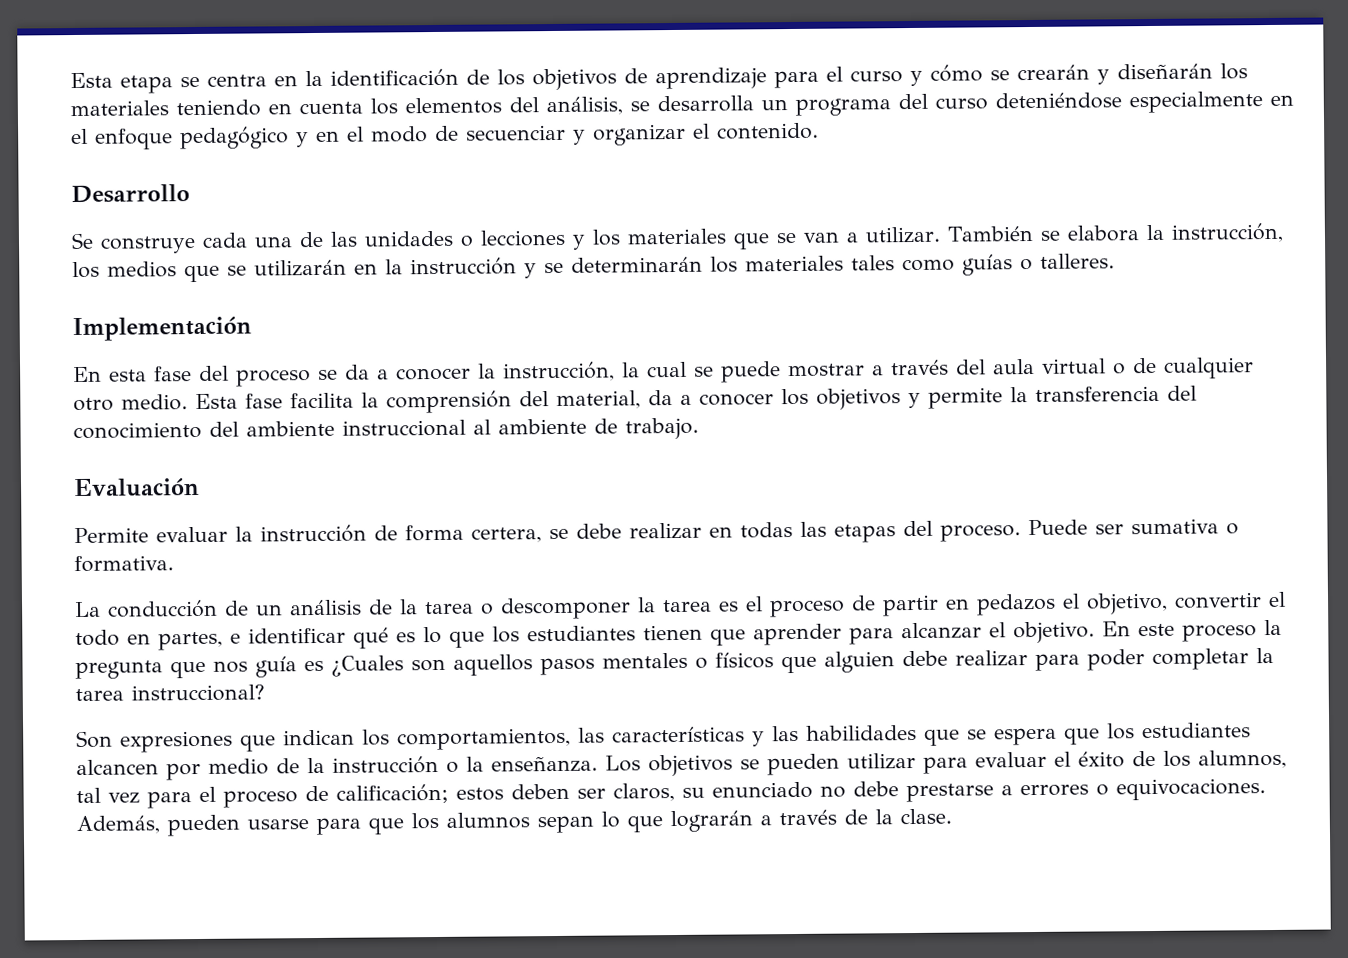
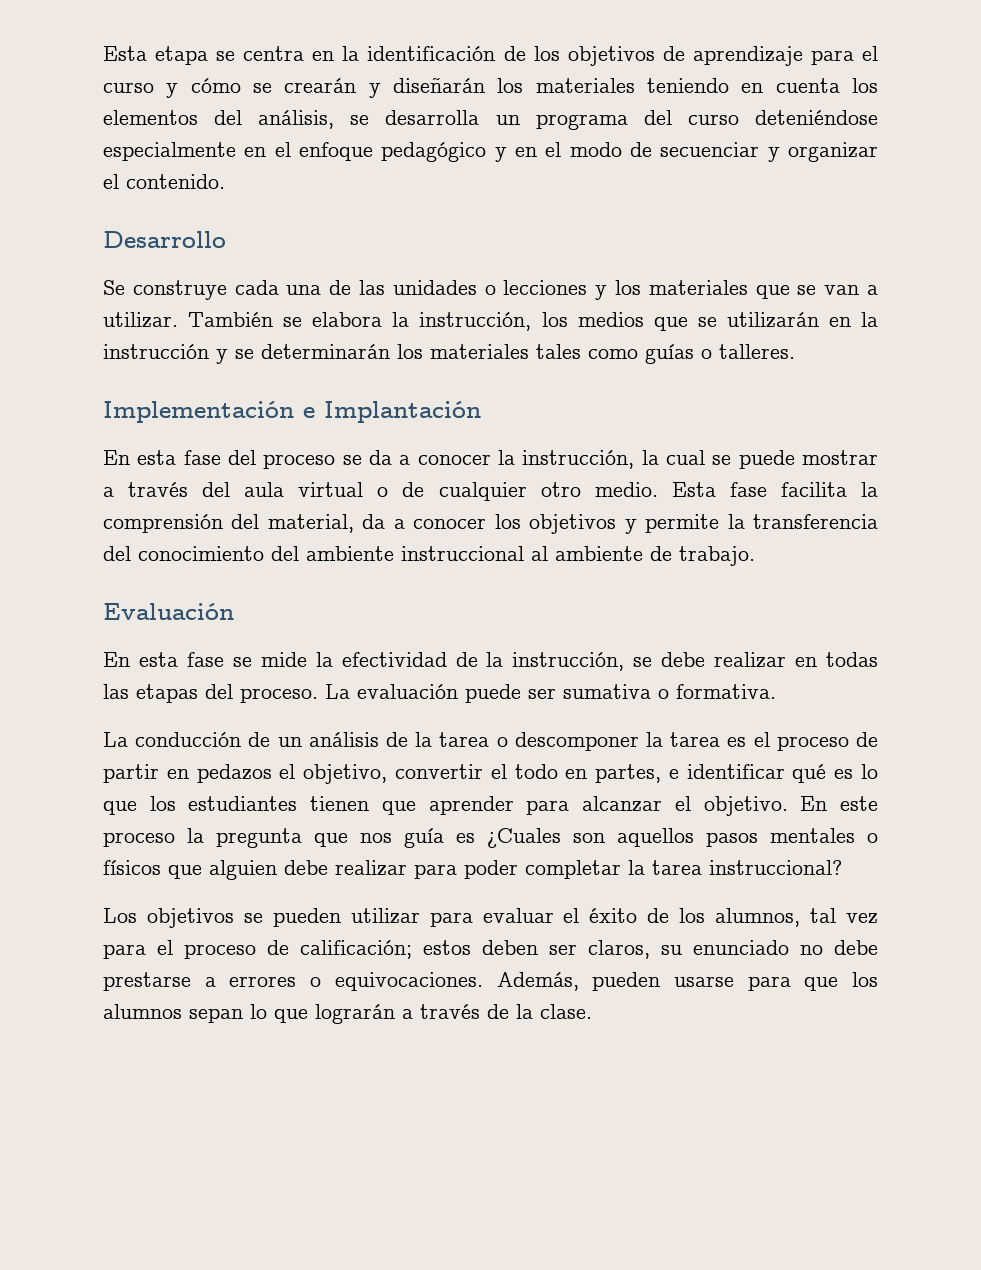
- Implementación
+ Implementación e Implantación
- Permite evaluar la instrucción de forma certera, se debe realizar en todas las etapas del proceso.
+ En esta fase se mide la efectividad de la instrucción, se debe realizar en todas las etapas del proceso.
- Puede ser sumativa o formativa.
+ La evaluación puede ser sumativa o formativa.
- Son expresiones que indican los comportamientos, las características y las habilidades que se espera que los estudiantes alcancen por medio de la instrucción o la enseñanza.

